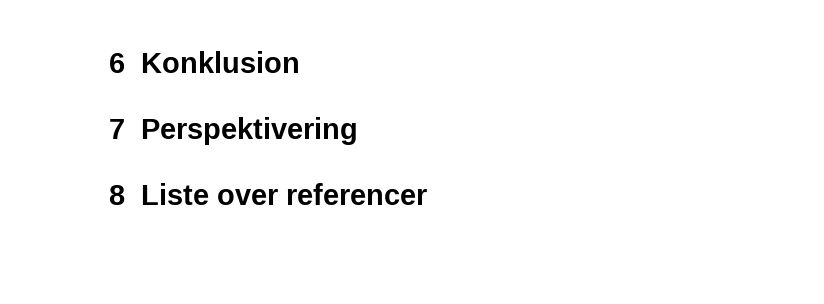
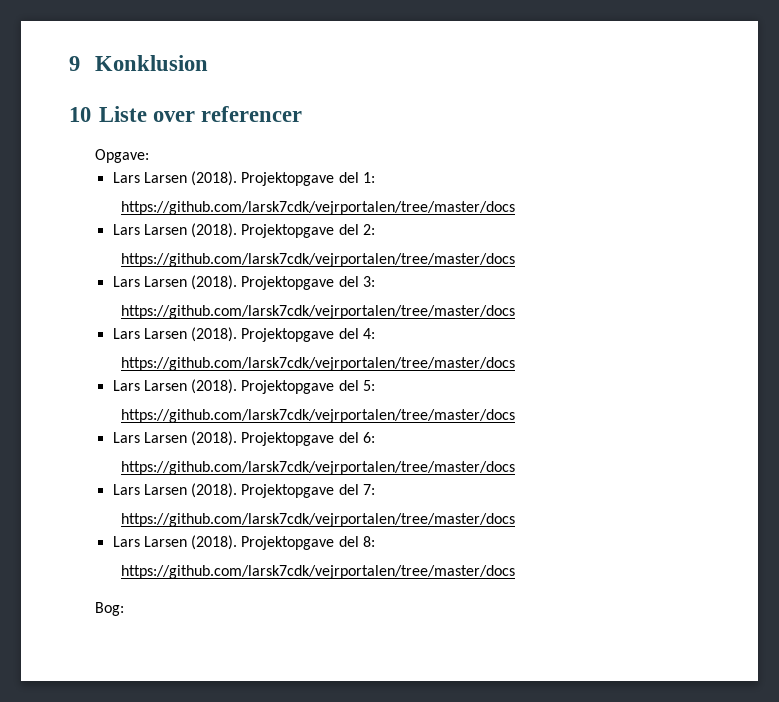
- 6 Konklusion
+ 9 Konklusion
- 7 Perspektivering
- 8 Liste over referencer
+ 10 Liste over referencer
+ Opgave:
+ Lars Larsen (2018). Projektopgave del 1:
+ https://github.com/larsk7cdk/vejrportalen/tree/master/docs
+ Lars Larsen (2018). Projektopgave del 2:
+ https://github.com/larsk7cdk/vejrportalen/tree/master/docs
+ Lars Larsen (2018). Projektopgave del 3:
+ https://github.com/larsk7cdk/vejrportalen/tree/master/docs
+ Lars Larsen (2018). Projektopgave del 4:
+ https://github.com/larsk7cdk/vejrportalen/tree/master/docs
+ Lars Larsen (2018). Projektopgave del 5:
+ https://github.com/larsk7cdk/vejrportalen/tree/master/docs
+ Lars Larsen (2018). Projektopgave del 6:
+ https://github.com/larsk7cdk/vejrportalen/tree/master/docs
+ Lars Larsen (2018). Projektopgave del 7:
+ https://github.com/larsk7cdk/vejrportalen/tree/master/docs
+ Lars Larsen (2018). Projektopgave del 8:
+ https://github.com/larsk7cdk/vejrportalen/tree/master/docs
+ Bog:

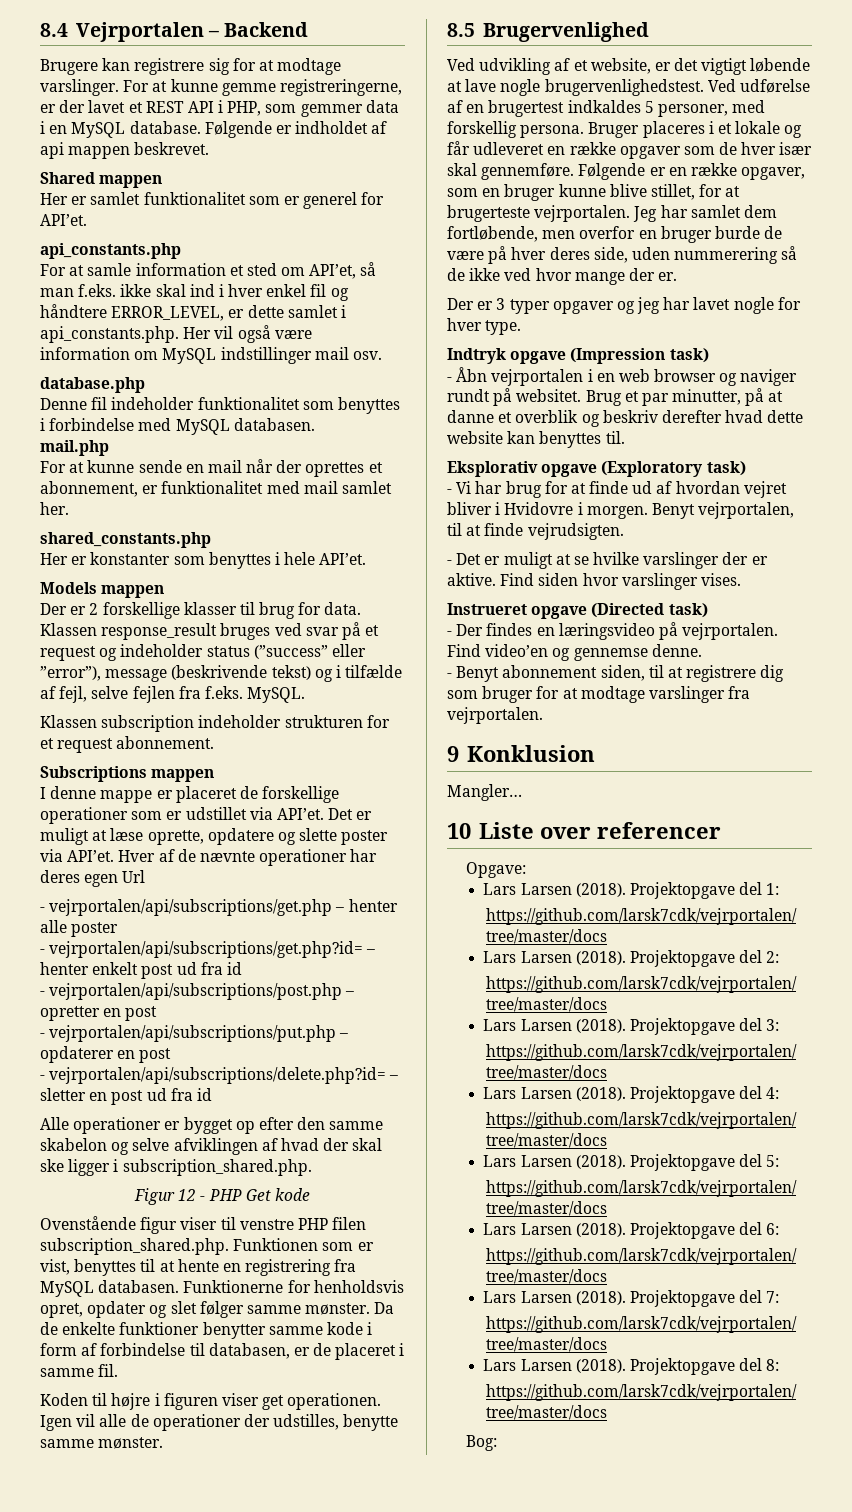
+ 8.4 Vejrportalen – Backend
+ Brugere kan registrere sig for at modtage varslinger. For at kunne gemme registreringerne, er der lavet et REST API i PHP, som gemmer data i en MySQL database. Følgende er indholdet af api mappen beskrevet.
+ Shared mappen
+ Her er samlet funktionalitet som er generel for API’et.
+ api_constants.php
+ For at samle information et sted om API’et, så man f.eks. ikke skal ind i hver enkel fil og håndtere ERROR_LEVEL, er dette samlet i api_constants.php. Her vil også være information om MySQL indstillinger mail osv.
+ database.php
+ Denne fil indeholder funktionalitet som benyttes i forbindelse med MySQL databasen.
+ mail.php
+ For at kunne sende en mail når der oprettes et abonnement, er funktionalitet med mail samlet her.
+ shared_constants.php
+ Her er konstanter som benyttes i hele API’et.
+ Models mappen
+ Der er 2 forskellige klasser til brug for data. Klassen response_result bruges ved svar på et request og indeholder status (”success” eller ”error”), message (beskrivende tekst) og i tilfælde af fejl, selve fejlen fra f.eks. MySQL.
+ Klassen subscription indeholder strukturen for et request abonnement.
+ Subscriptions mappen
+ I denne mappe er placeret de forskellige operationer som er udstillet via API’et. Det er muligt at læse oprette, opdatere og slette poster via API’et. Hver af de nævnte operationer har deres egen Url
+ - vejrportalen/api/subscriptions/get.php – henter alle poster
+ - vejrportalen/api/subscriptions/get.php?id= – henter enkelt post ud fra id
+ - vejrportalen/api/subscriptions/post.php – opretter en post
+ - vejrportalen/api/subscriptions/put.php – opdaterer en post
+ - vejrportalen/api/subscriptions/delete.php?id= – sletter en post ud fra id
+ Alle operationer er bygget op efter den samme skabelon og selve afviklingen af hvad der skal ske ligger i subscription_shared.php.
+ Figur 12 - PHP Get kode
+ Ovenstående figur viser til venstre PHP filen subscription_shared.php. Funktionen som er vist, benyttes til at hente en registrering fra MySQL databasen. Funktionerne for henholdsvis opret, opdater og slet følger samme mønster. Da de enkelte funktioner benytter samme kode i form af forbindelse til databasen, er de placeret i samme fil.
+ Koden til højre i figuren viser get operationen. Igen vil alle de operationer der udstilles, benytte samme mønster.
+ 8.5 Brugervenlighed
+ Ved udvikling af et website, er det vigtigt løbende at lave nogle brugervenlighedstest. Ved udførelse af en brugertest indkaldes 5 personer, med forskellig persona. Bruger placeres i et lokale og får udleveret en række opgaver som de hver især skal gennemføre. Følgende er en række opgaver, som en bruger kunne blive stillet, for at brugerteste vejrportalen. Jeg har samlet dem fortløbende, men overfor en bruger burde de være på hver deres side, uden nummerering så de ikke ved hvor mange der er.
+ Der er 3 typer opgaver og jeg har lavet nogle for hver type.
+ Indtryk opgave (Impression task)
+ - Åbn vejrportalen i en web browser og naviger rundt på websitet. Brug et par minutter, på at danne et overblik og beskriv derefter hvad dette website kan benyttes til.
+ Eksplorativ opgave (Exploratory task)
+ - Vi har brug for at finde ud af hvordan vejret bliver i Hvidovre i morgen. Benyt vejrportalen, til at finde vejrudsigten.
+ - Det er muligt at se hvilke varslinger der er aktive. Find siden hvor varslinger vises.
+ Instrueret opgave (Directed task)
+ - Der findes en læringsvideo på vejrportalen. Find video’en og gennemse denne.
+ - Benyt abonnement siden, til at registrere dig som bruger for at modtage varslinger fra vejrportalen.
+ Mangler…

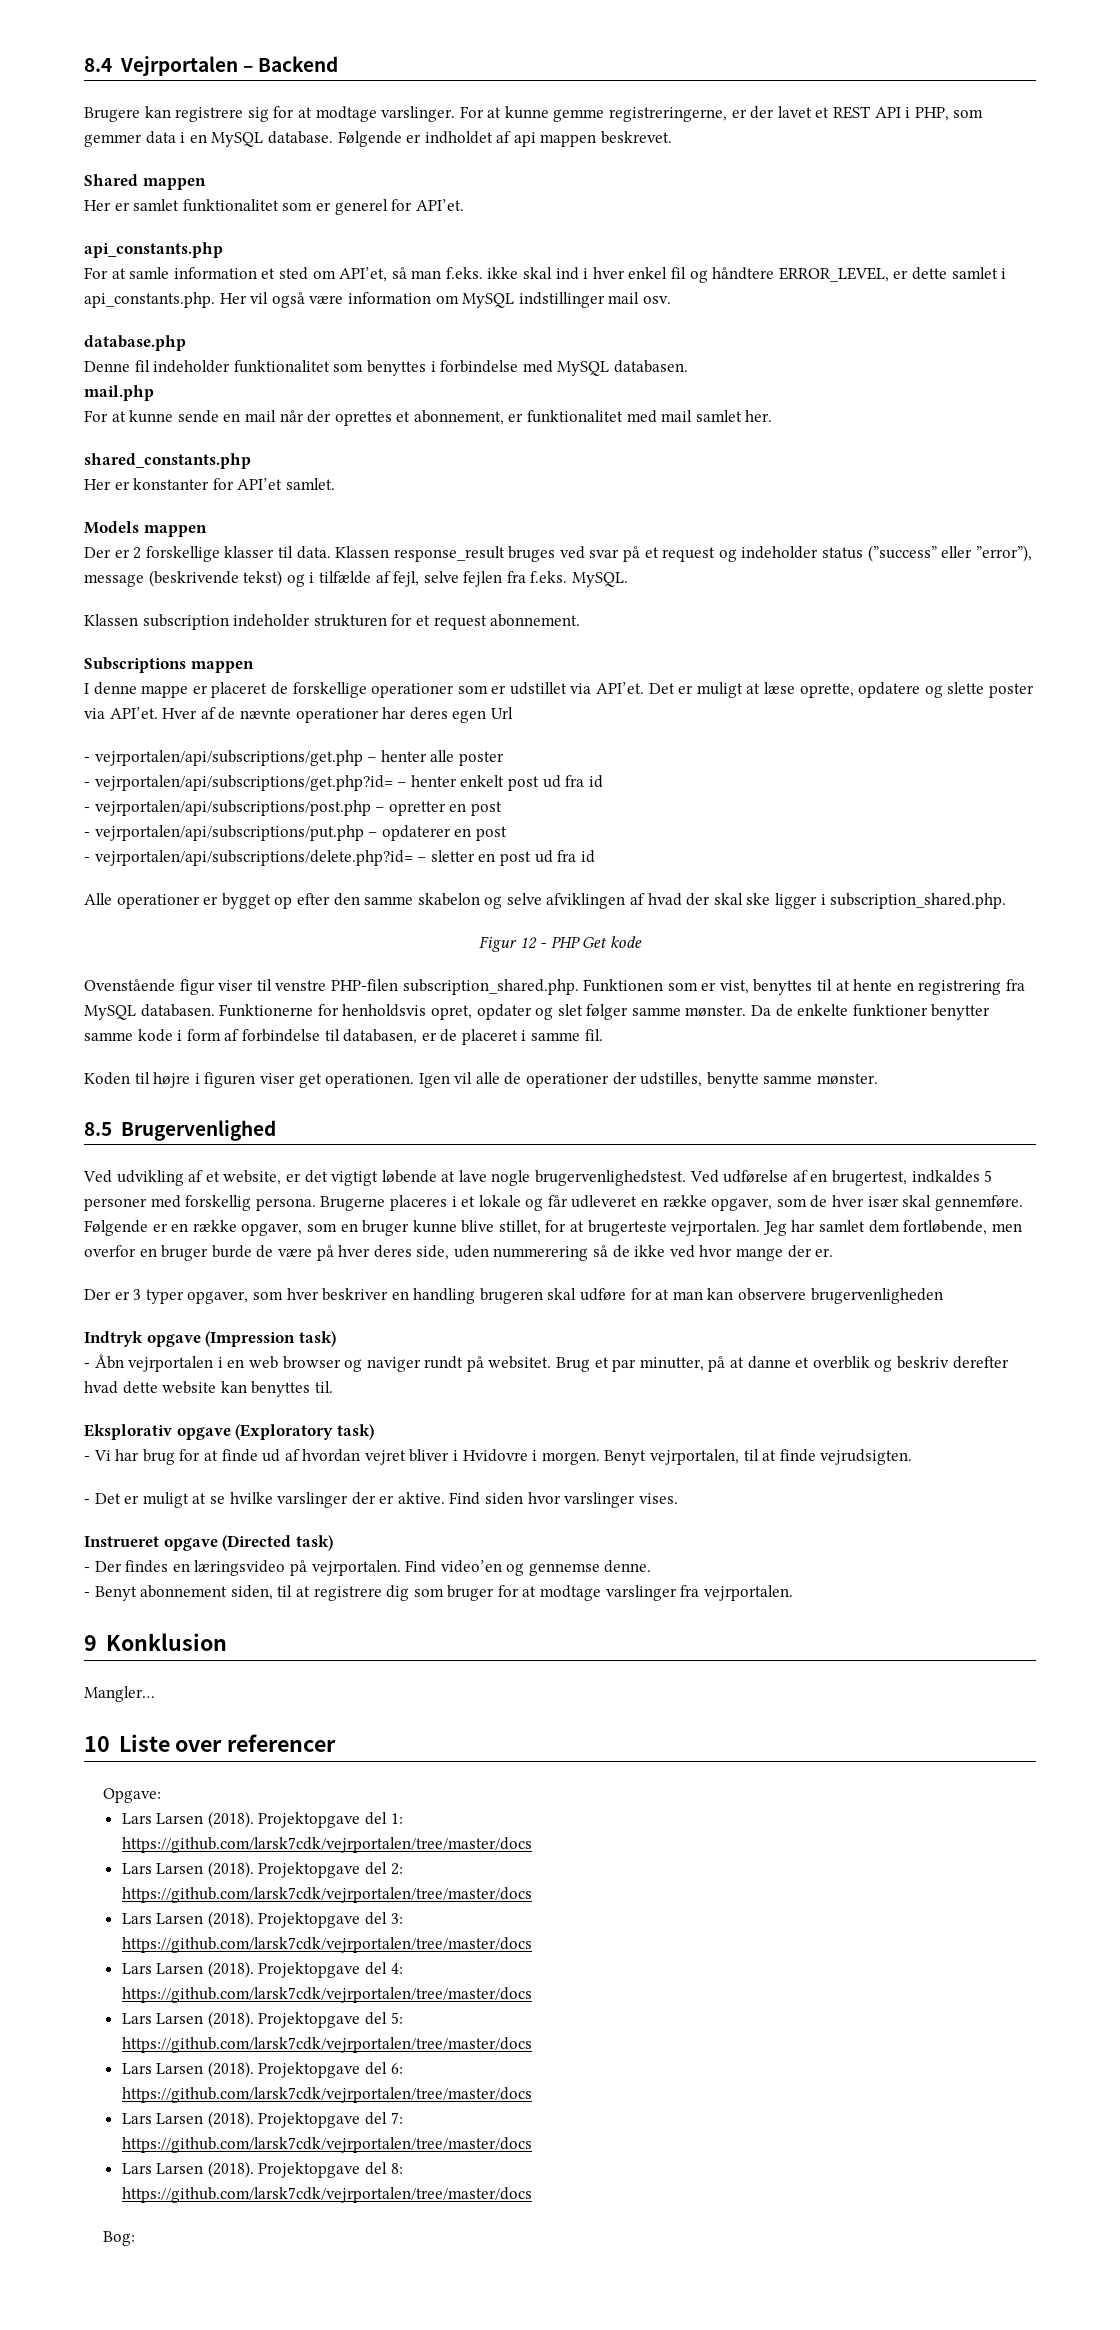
- Her er konstanter som benyttes i hele API’et.
+ Her er konstanter for API’et samlet.
- Der er 2 forskellige klasser til brug for data.
+ Der er 2 forskellige klasser til data.
- Ovenstående figur viser til venstre PHP filen subscription_shared.php. Funktionen som er vist, benyttes til at hente en registrering fra MySQL databasen.
+ Ovenstående figur viser til venstre PHP-filen subscription_shared.php. Funktionen som er vist, benyttes til at hente en registrering fra MySQL databasen.
- Ved udførelse af en brugertest indkaldes 5 personer, med forskellig persona.
+ Ved udførelse af en brugertest, indkaldes 5 personer med forskellig persona.
- Bruger placeres i et lokale og får udleveret en række opgaver som de hver især skal gennemføre.
+ Brugerne placeres i et lokale og får udleveret en række opgaver, som de hver især skal gennemføre.
- Der er 3 typer opgaver og jeg har lavet nogle for hver type.
+ Der er 3 typer opgaver, som hver beskriver en handling brugeren skal udføre for at man kan observere brugervenligheden

